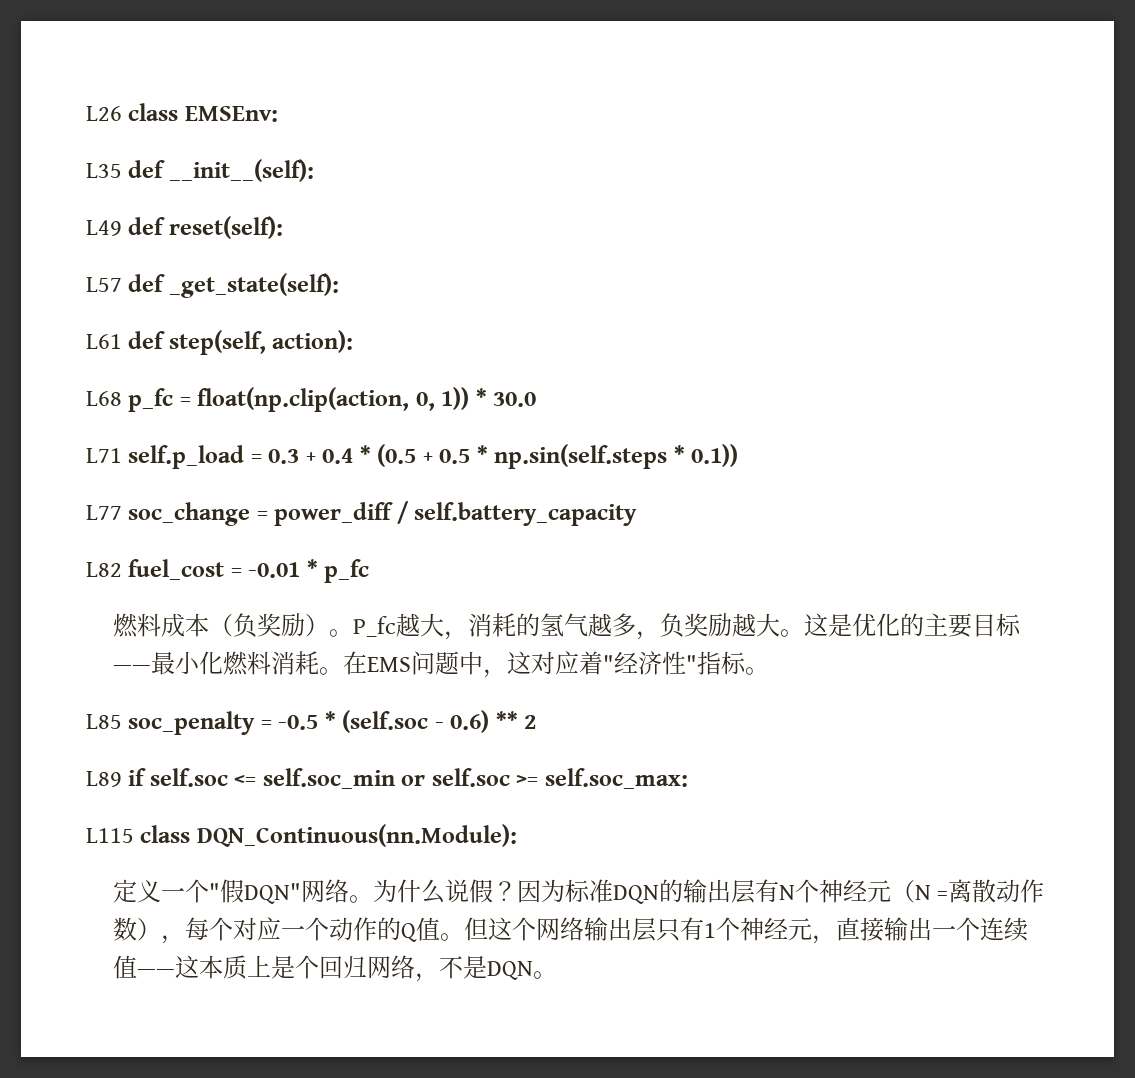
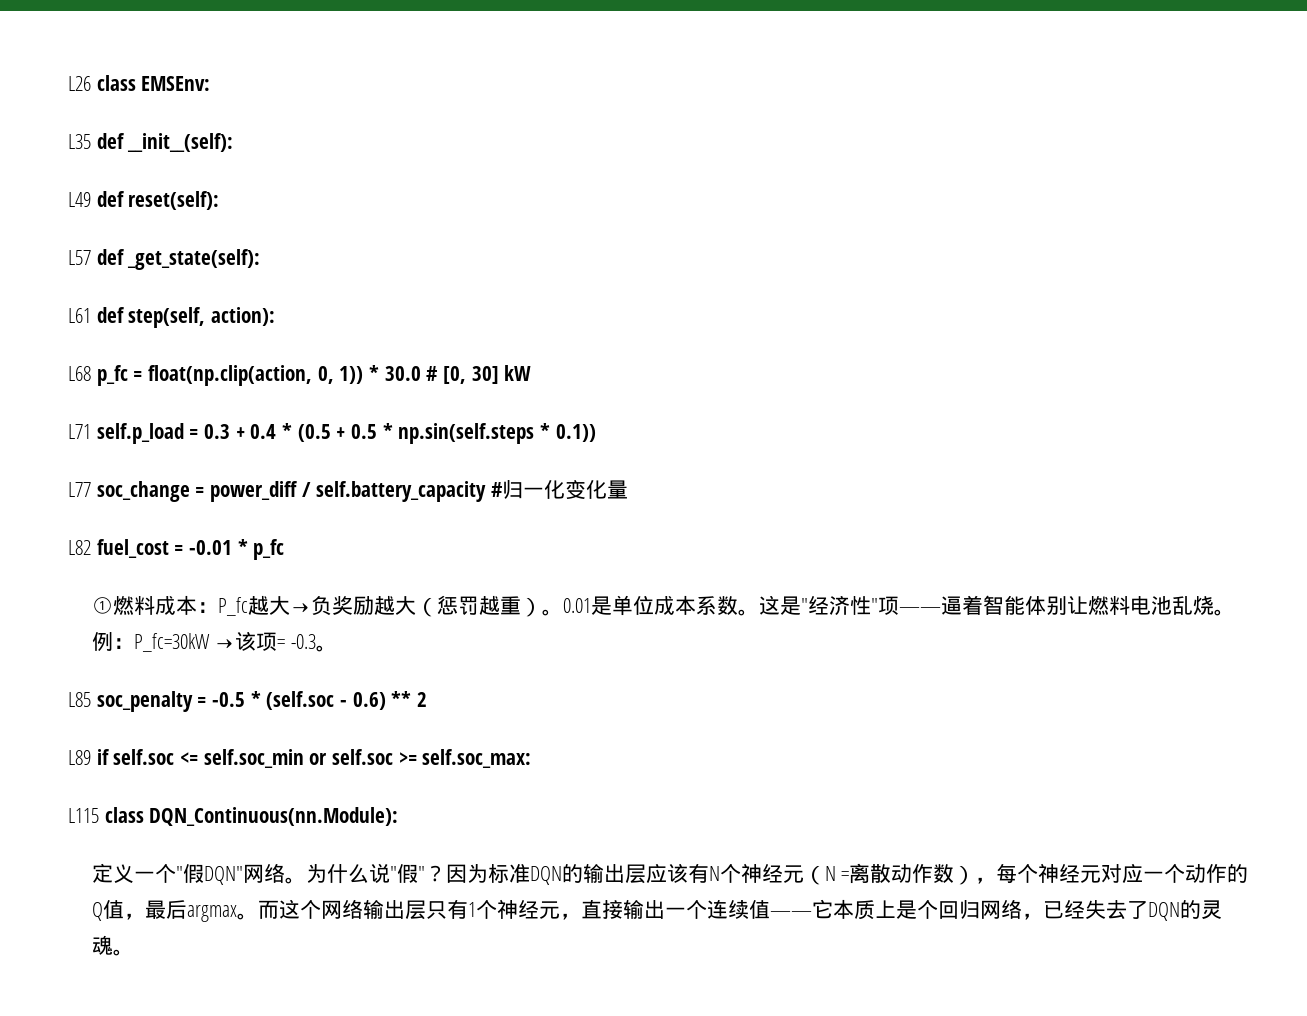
- L68 p_fc = float(np.clip(action, 0, 1)) * 30.0
+ L68 p_fc = float(np.clip(action, 0, 1)) * 30.0 # [0, 30] kW
- L77 soc_change = power_diff / self.battery_capacity
+ L77 soc_change = power_diff / self.battery_capacity #归一化变化量
- 燃料成本（负奖励）。P_fc越大，消耗的氢气越多，负奖励越大。这是优化的主要目标——最小化燃料消耗。在EMS问题中，这对应着"经济性"指标。
+ ①燃料成本：P_fc越大→负奖励越大（惩罚越重）。0.01是单位成本系数。这是"经济性"项——逼着智能体别让燃料电池乱烧。例：P_fc=30kW →该项= -0.3。
- 为什么说假？
+ 为什么说"假"？
- 因为标准DQN的输出层有N个神经元（N =离散动作数），每个对应一个动作的Q值。但这个网络输出层只有1个神经元，直接输出一个连续值——这本质上是个回归网络，不是DQN。
+ 因为标准DQN的输出层应该有N个神经元（N =离散动作数），每个神经元对应一个动作的Q值，最后argmax。而这个网络输出层只有1个神经元，直接输出一个连续值——它本质上是个回归网络，已经失去了DQN的灵魂。

